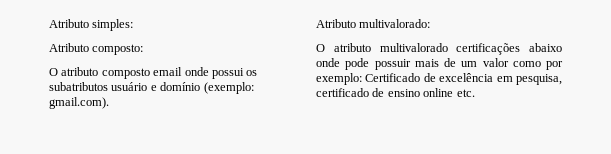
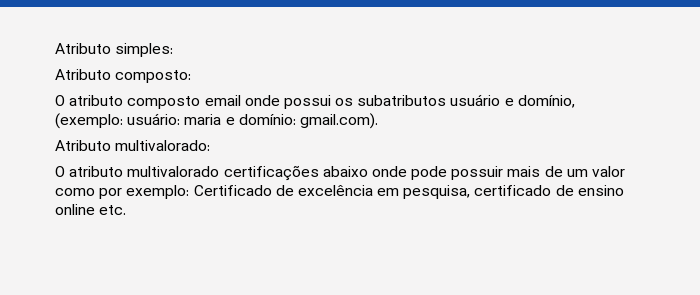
- O atributo composto email onde possui os subatributos usuário e domínio (exemplo: gmail.com).
+ O atributo composto email onde possui os subatributos usuário e domínio, (exemplo: usuário: maria e domínio: gmail.com).

